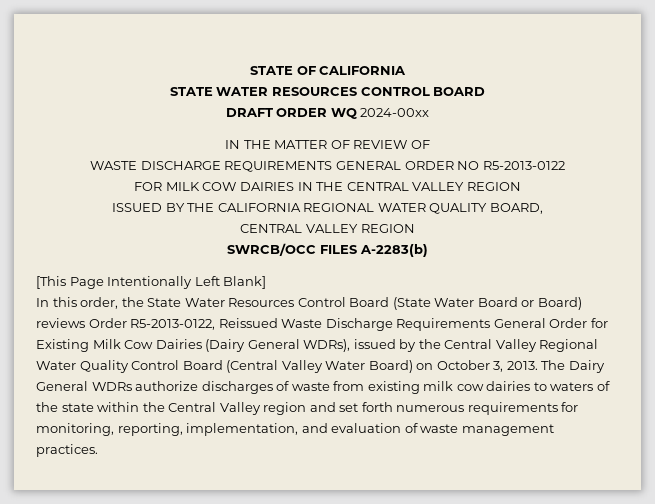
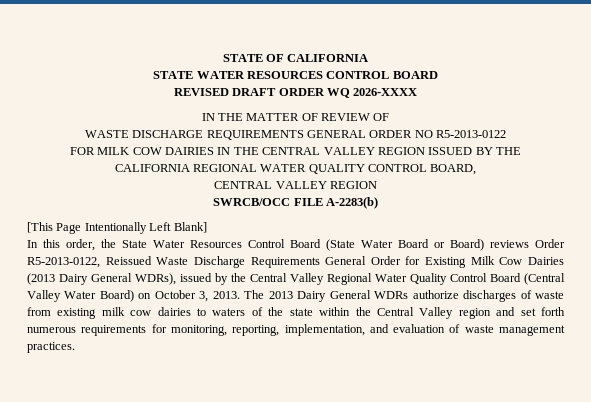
- DRAFT ORDER WQ 2024-00xx
+ REVISED DRAFT ORDER WQ 2026-XXXX
- FOR MILK COW DAIRIES IN THE CENTRAL VALLEY REGION
- ISSUED BY THE CALIFORNIA REGIONAL WATER QUALITY BOARD,
+ FOR MILK COW DAIRIES IN THE CENTRAL VALLEY REGION ISSUED BY THE
+ CALIFORNIA REGIONAL WATER QUALITY CONTROL BOARD,
- SWRCB/OCC FILES A-2283(b)
+ SWRCB/OCC FILE A-2283(b)
- In this order, the State Water Resources Control Board (State Water Board or Board) reviews Order R5-2013-0122, Reissued Waste Discharge Requirements General Order for Existing Milk Cow Dairies (Dairy General WDRs), issued by the Central Valley Regional Water Quality Control Board (Central Valley Water Board) on October 3, 2013.
+ In this order, the State Water Resources Control Board (State Water Board or Board) reviews Order R5-2013-0122, Reissued Waste Discharge Requirements General Order for Existing Milk Cow Dairies (2013 Dairy General WDRs), issued by the Central Valley Regional Water Quality Control Board (Central Valley Water Board) on October 3, 2013.
- The Dairy General WDRs authorize discharges of waste from existing milk cow dairies to waters of the state within the Central Valley region and set forth numerous requirements for monitoring, reporting, implementation, and evaluation of waste management practices.
+ The 2013 Dairy General WDRs authorize discharges of waste from existing milk cow dairies to waters of the state within the Central Valley region and set forth numerous requirements for monitoring, reporting, implementation, and evaluation of waste management practices.

